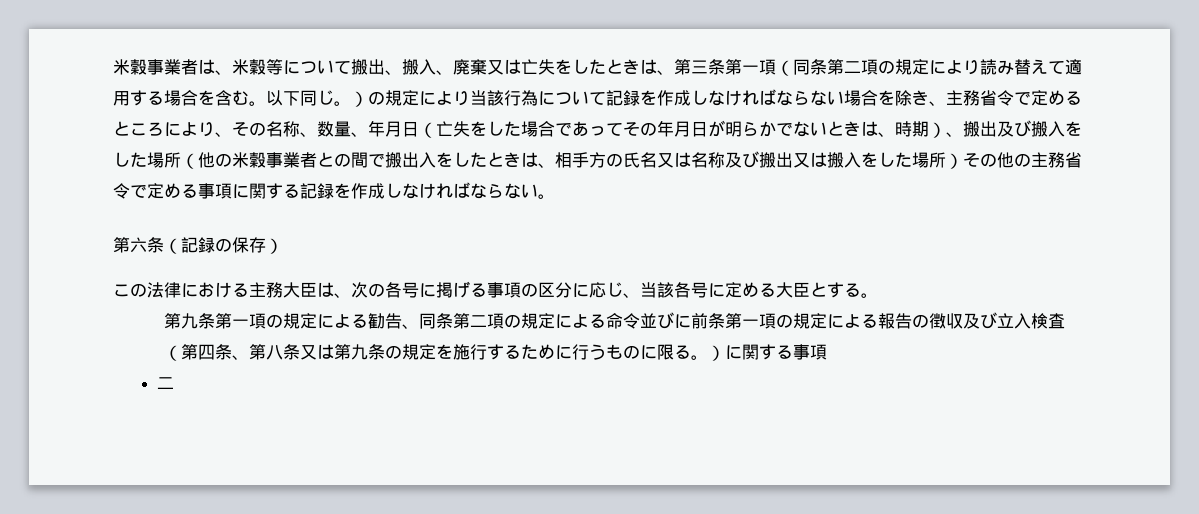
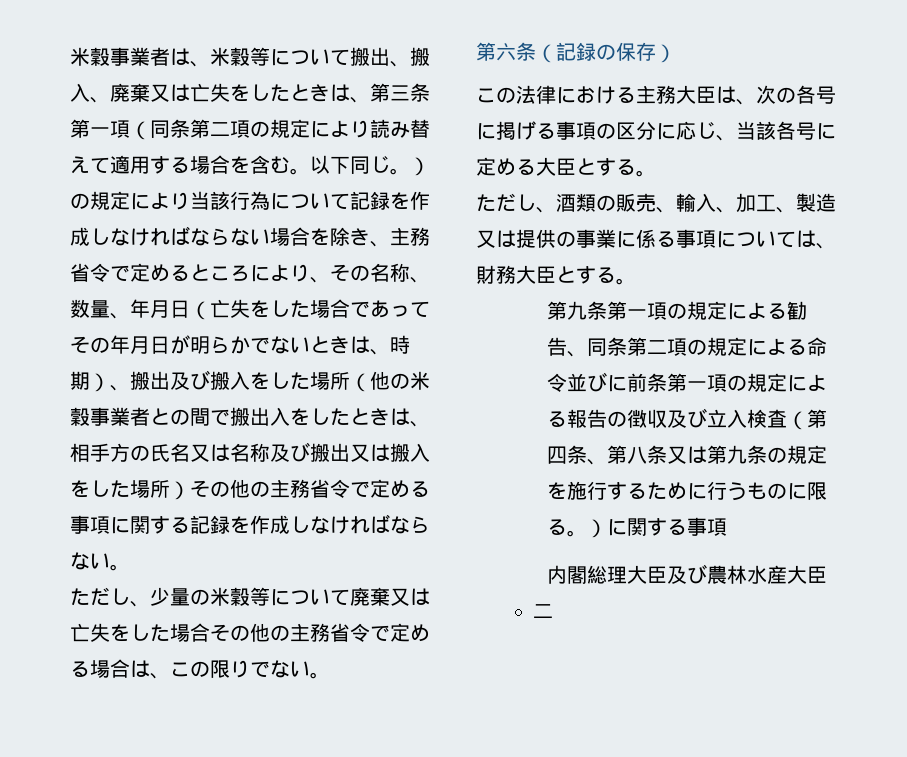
+ ただし、少量の米穀等について廃棄又は亡失をした場合その他の主務省令で定める場合は、この限りでない。
+ ただし、酒類の販売、輸入、加工、製造又は提供の事業に係る事項については、財務大臣とする。
+ 内閣総理大臣及び農林水産大臣

